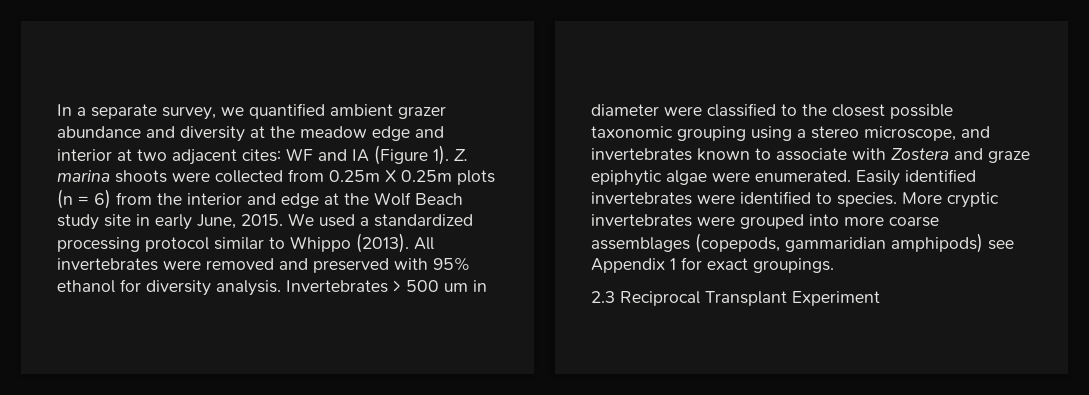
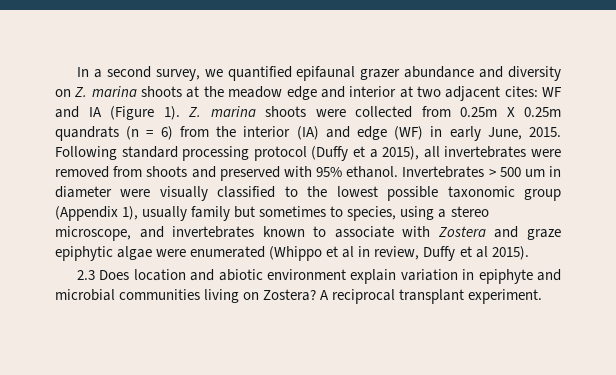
- In a separate survey, we quantified ambient grazer abundance and diversity at the meadow edge and interior at two adjacent cites: WF and IA (Figure 1).
+ In a second survey, we quantified epifaunal grazer abundance and diversity on Z. marina shoots at the meadow edge and interior at two adjacent cites: WF and IA (Figure 1).
- Z. marina shoots were collected from 0.25m X 0.25m plots (n = 6) from the interior and edge at the Wolf Beach study site in early June, 2015. We used a standardized processing protocol similar to Whippo (2013). All invertebrates were removed and preserved with 95% ethanol for diversity analysis.
+ Z. marina shoots were collected from 0.25m X 0.25m quandrats (n = 6) from the interior (IA) and edge (WF) in early June, 2015. Following standard processing protocol (Duffy et a 2015), all invertebrates were removed from shoots and preserved with 95% ethanol.
- Invertebrates > 500 um in diameter were classified to the closest possible taxonomic grouping using a stereo microscope, and invertebrates known to associate with Zostera and graze epiphytic algae were enumerated. Easily identified invertebrates were identified to species. More cryptic invertebrates were grouped into more coarse assemblages (copepods, gammaridian amphipods) see Appendix 1 for exact groupings.
- 2.3 Reciprocal Transplant Experiment
+ Invertebrates > 500 um in diameter were visually classified to the lowest possible taxonomic group (Appendix 1), usually family but sometimes to species, using a stereo microscope, and invertebrates known to associate with Zostera and graze epiphytic algae were enumerated (Whippo et al in review, Duffy et al 2015).
+ 2.3 Does location and abiotic environment explain variation in epiphyte and microbial communities living on Zostera? A reciprocal transplant experiment.

